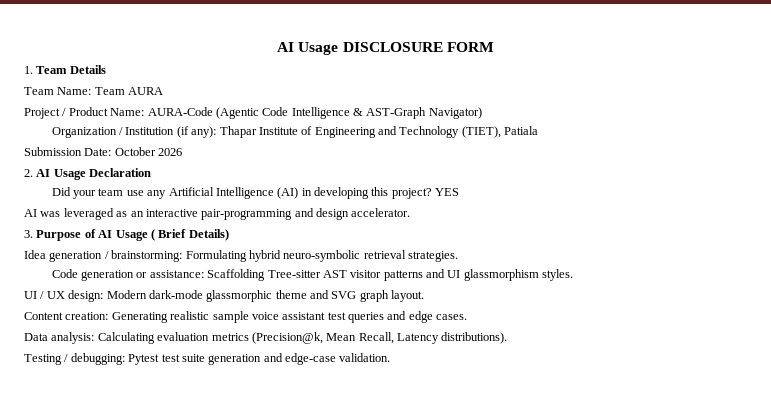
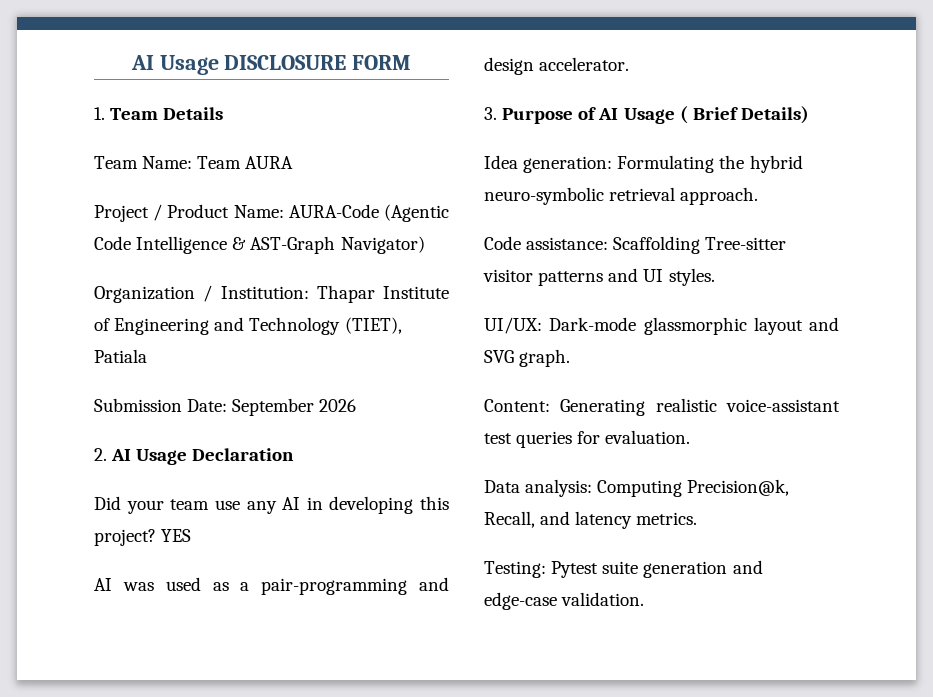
- Organization / Institution (if any): Thapar Institute of Engineering and Technology (TIET), Patiala
+ Organization / Institution: Thapar Institute of Engineering and Technology (TIET), Patiala
- Submission Date: October 2026
+ Submission Date: September 2026
- Did your team use any Artificial Intelligence (AI) in developing this project?
+ Did your team use any AI in developing this project?
- AI was leveraged as an interactive pair-programming and design accelerator.
+ AI was used as a pair-programming and design accelerator.
- Idea generation / brainstorming: Formulating hybrid neuro-symbolic retrieval strategies.
- Code generation or assistance: Scaffolding Tree-sitter AST visitor patterns and UI glassmorphism styles.
+ Idea generation: Formulating the hybrid neuro-symbolic retrieval approach.
+ Code assistance: Scaffolding Tree-sitter visitor patterns and UI styles.
- UI / UX design: Modern dark-mode glassmorphic theme and SVG graph layout.
- Content creation: Generating realistic sample voice assistant test queries and edge cases.
- Data analysis: Calculating evaluation metrics (Precision@k, Mean Recall, Latency distributions).
- Testing / debugging: Pytest test suite generation and edge-case validation.
+ UI/UX: Dark-mode glassmorphic layout and SVG graph.
+ Content: Generating realistic voice-assistant test queries for evaluation.
+ Data analysis: Computing Precision@k, Recall, and latency metrics.
+ Testing: Pytest suite generation and edge-case validation.

